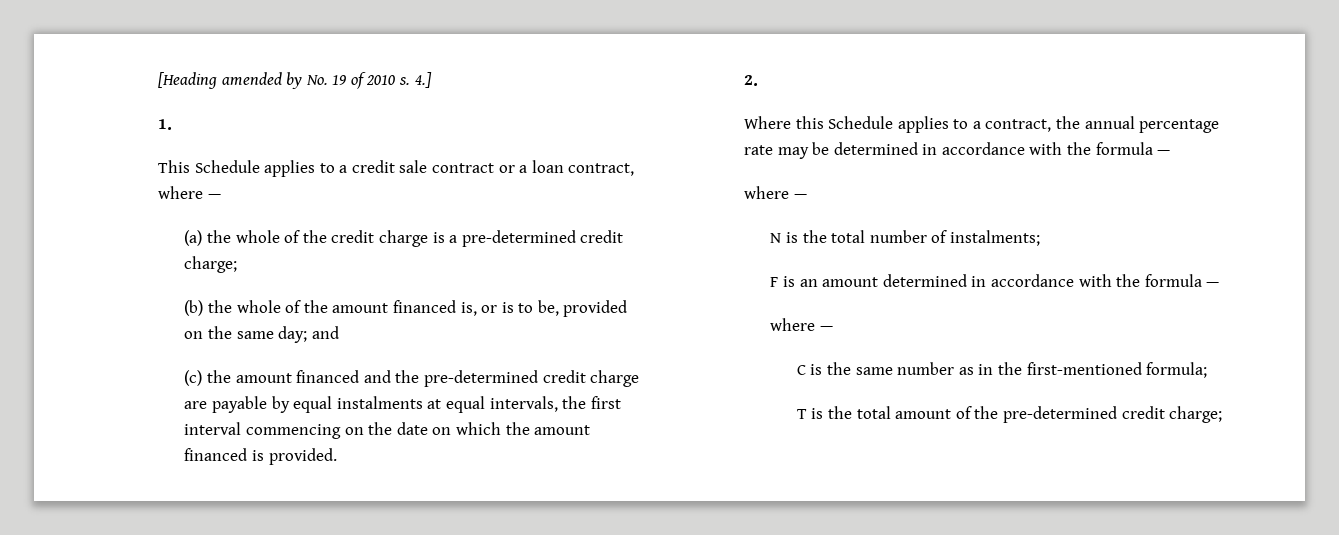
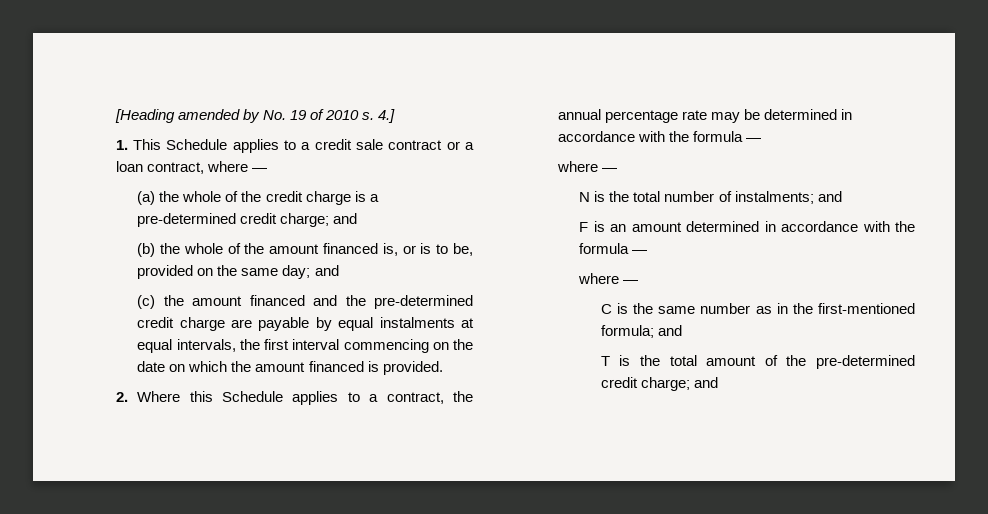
- 1.
- This Schedule applies to a credit sale contract or a loan contract, where —
+ 1. This Schedule applies to a credit sale contract or a loan contract, where —
- (a) the whole of the credit charge is a pre-determined credit charge;
+ (a) the whole of the credit charge is a pre-determined credit charge; and
- 2.
- Where this Schedule applies to a contract, the annual percentage rate may be determined in accordance with the formula —
+ 2. Where this Schedule applies to a contract, the annual percentage rate may be determined in accordance with the formula —
- N is the total number of instalments;
+ N is the total number of instalments; and
- C is the same number as in the first-mentioned formula;
+ C is the same number as in the first-mentioned formula; and
- T is the total amount of the pre-determined credit charge;
+ T is the total amount of the pre-determined credit charge; and

